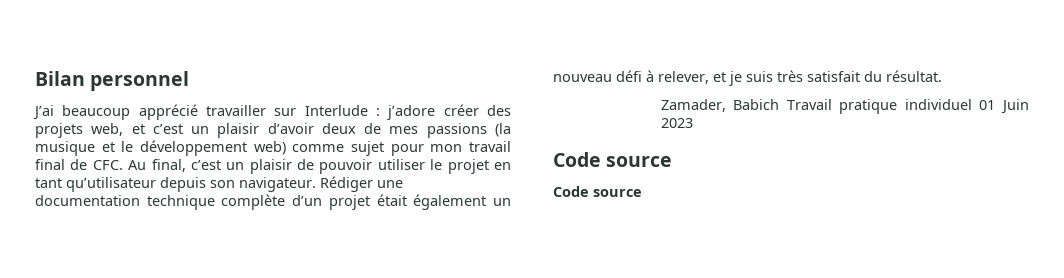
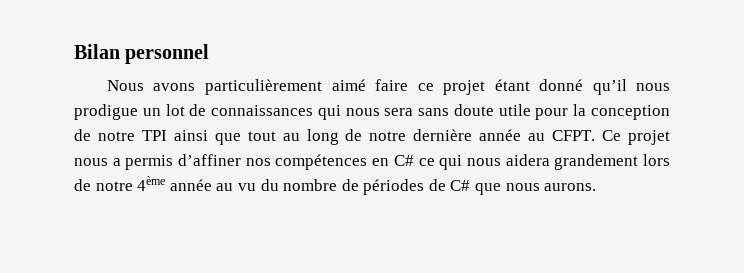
- J’ai beaucoup apprécié travailler sur Interlude : j’adore créer des projets web, et c’est un plaisir d’avoir deux de mes passions (la musique et le développement web) comme sujet pour mon travail final de CFC. Au final, c’est un plaisir de pouvoir utiliser le projet en tant qu’utilisateur depuis son navigateur. Rédiger une documentation technique complète d’un projet était également un nouveau défi à relever, et je suis très satisfait du résultat.
- Zamader, Babich Travail pratique individuel 01 Juin 2023
- Code source
- Code source
+ Nous avons particulièrement aimé faire ce projet étant donné qu’il nous prodigue un lot de connaissances qui nous sera sans doute utile pour la conception de notre TPI ainsi que tout au long de notre dernière année au CFPT. Ce projet nous a permis d’affiner nos compétences en C# ce qui nous aidera grandement lors de notre 4ème année au vu du nombre de périodes de C# que nous aurons.

